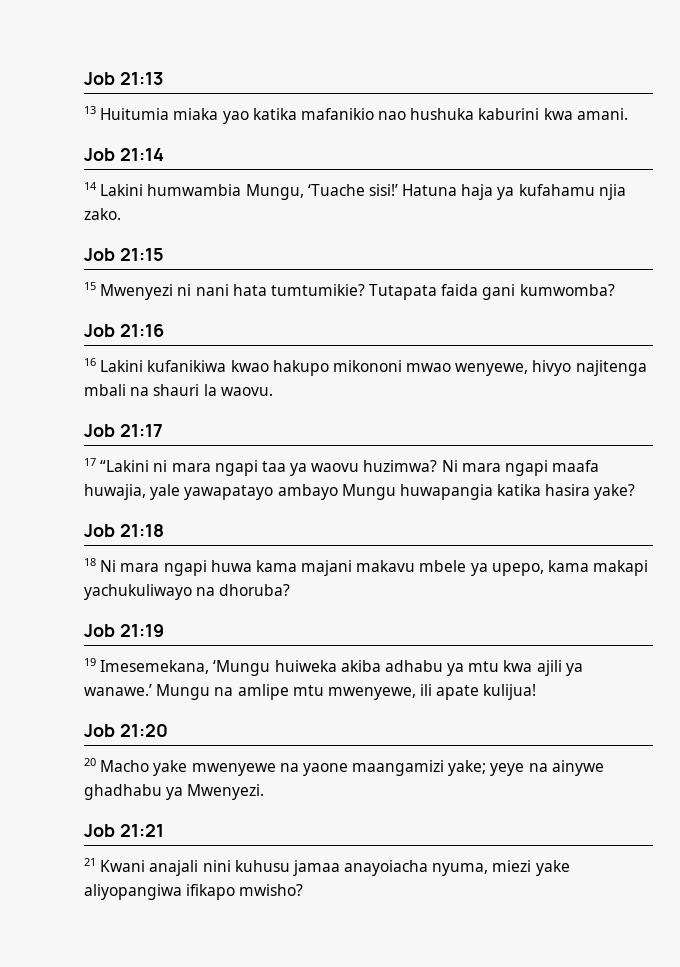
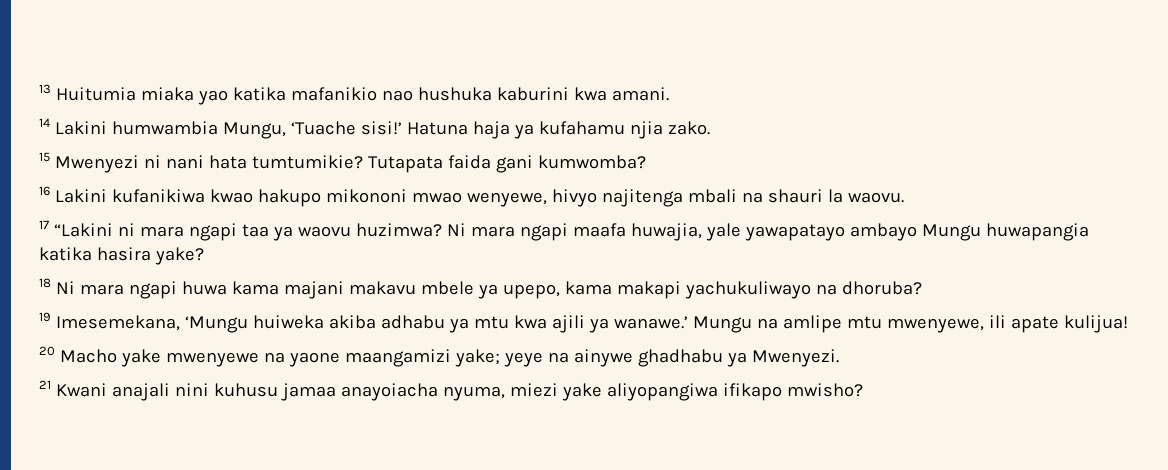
- Job 21:13
- Job 21:14
- Job 21:15
- Job 21:16
- Job 21:17
- Job 21:18
- Job 21:19
- Job 21:20
- Job 21:21

